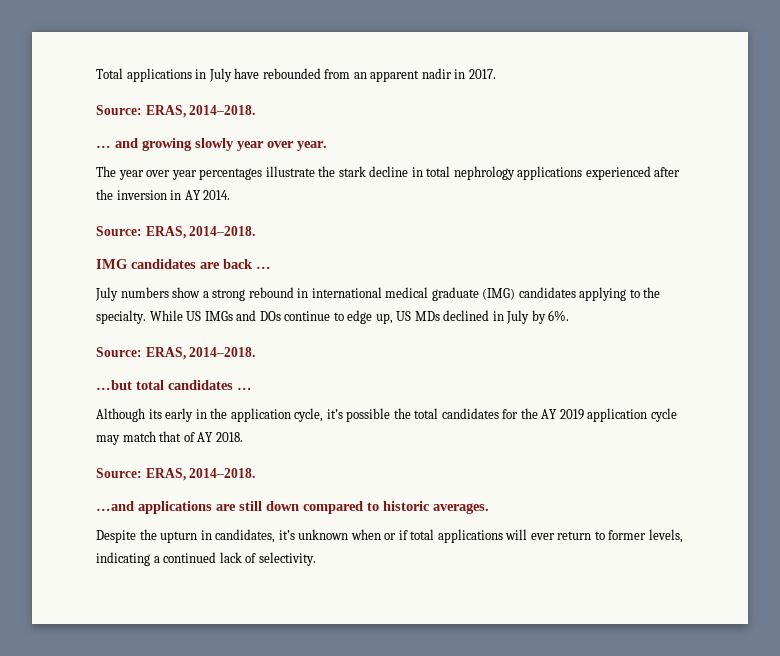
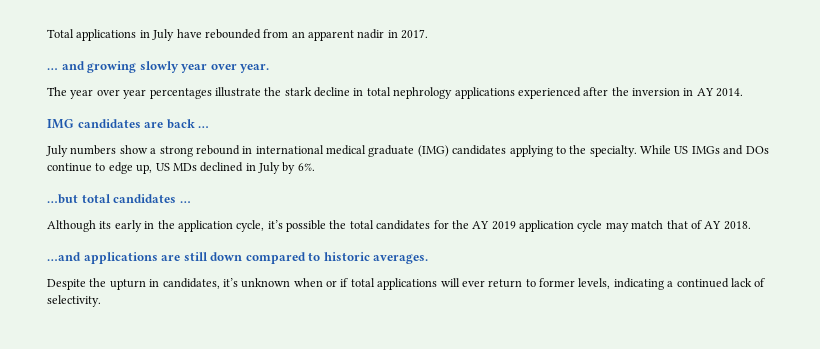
  Total applications in July have rebounded from an apparent nadir in 2017.
- Source: ERAS, 2014–2018.
  The year over year percentages illustrate the stark decline in total nephrology applications experienced after the inversion in AY 2014.
- Source: ERAS, 2014–2018.
  While US IMGs and DOs continue to edge up, US MDs declined in July by 6%.
- Source: ERAS, 2014–2018.
  Although its early in the application cycle, it’s possible the total candidates for the AY 2019 application cycle may match that of AY 2018.
- Source: ERAS, 2014–2018.

